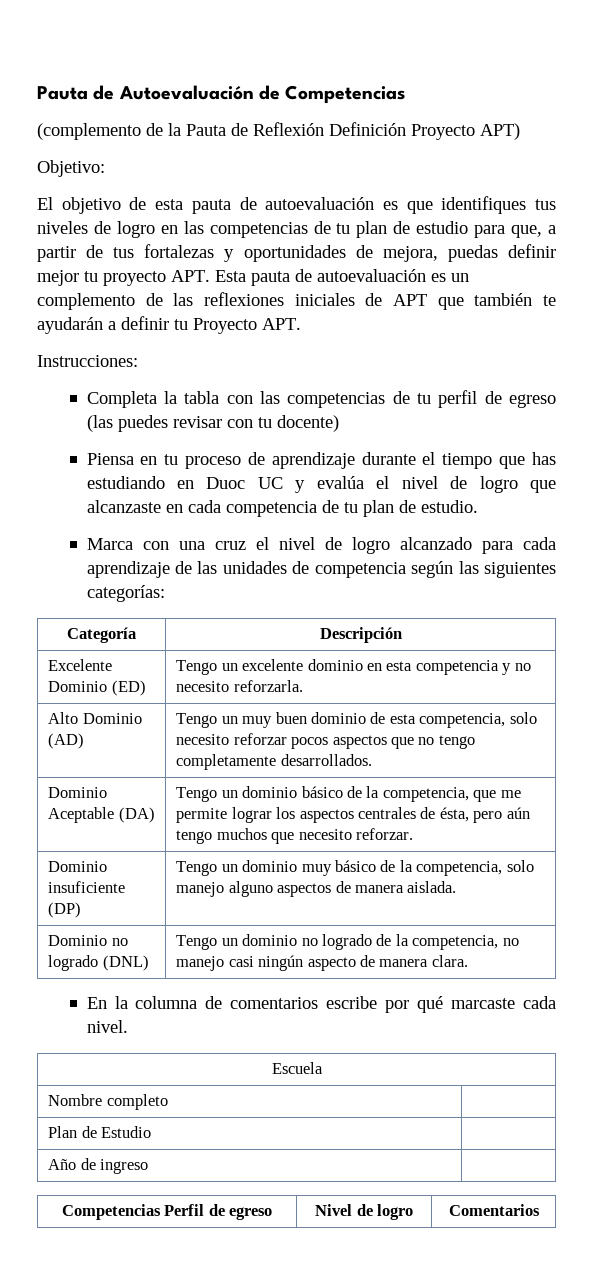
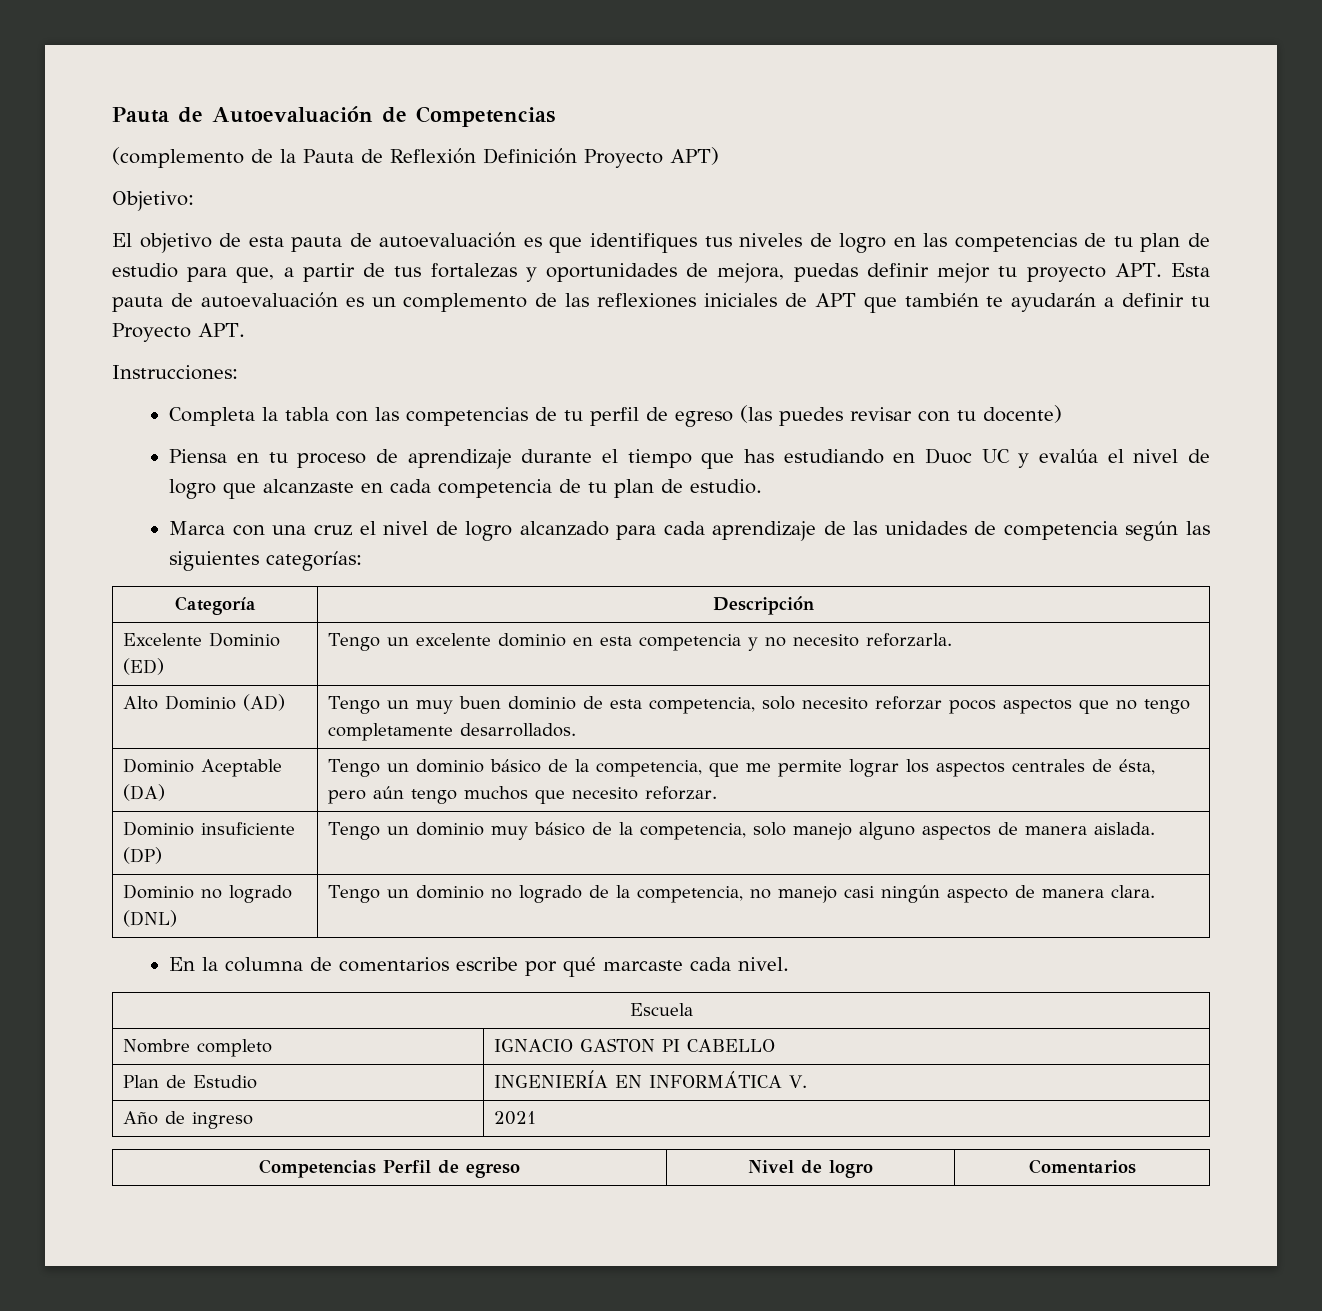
- Nombre completo |
+ Nombre completo | IGNACIO GASTON PI CABELLO
- Plan de Estudio |
+ Plan de Estudio | INGENIERÍA EN INFORMÁTICA V.
- Año de ingreso |
+ Año de ingreso | 2021

